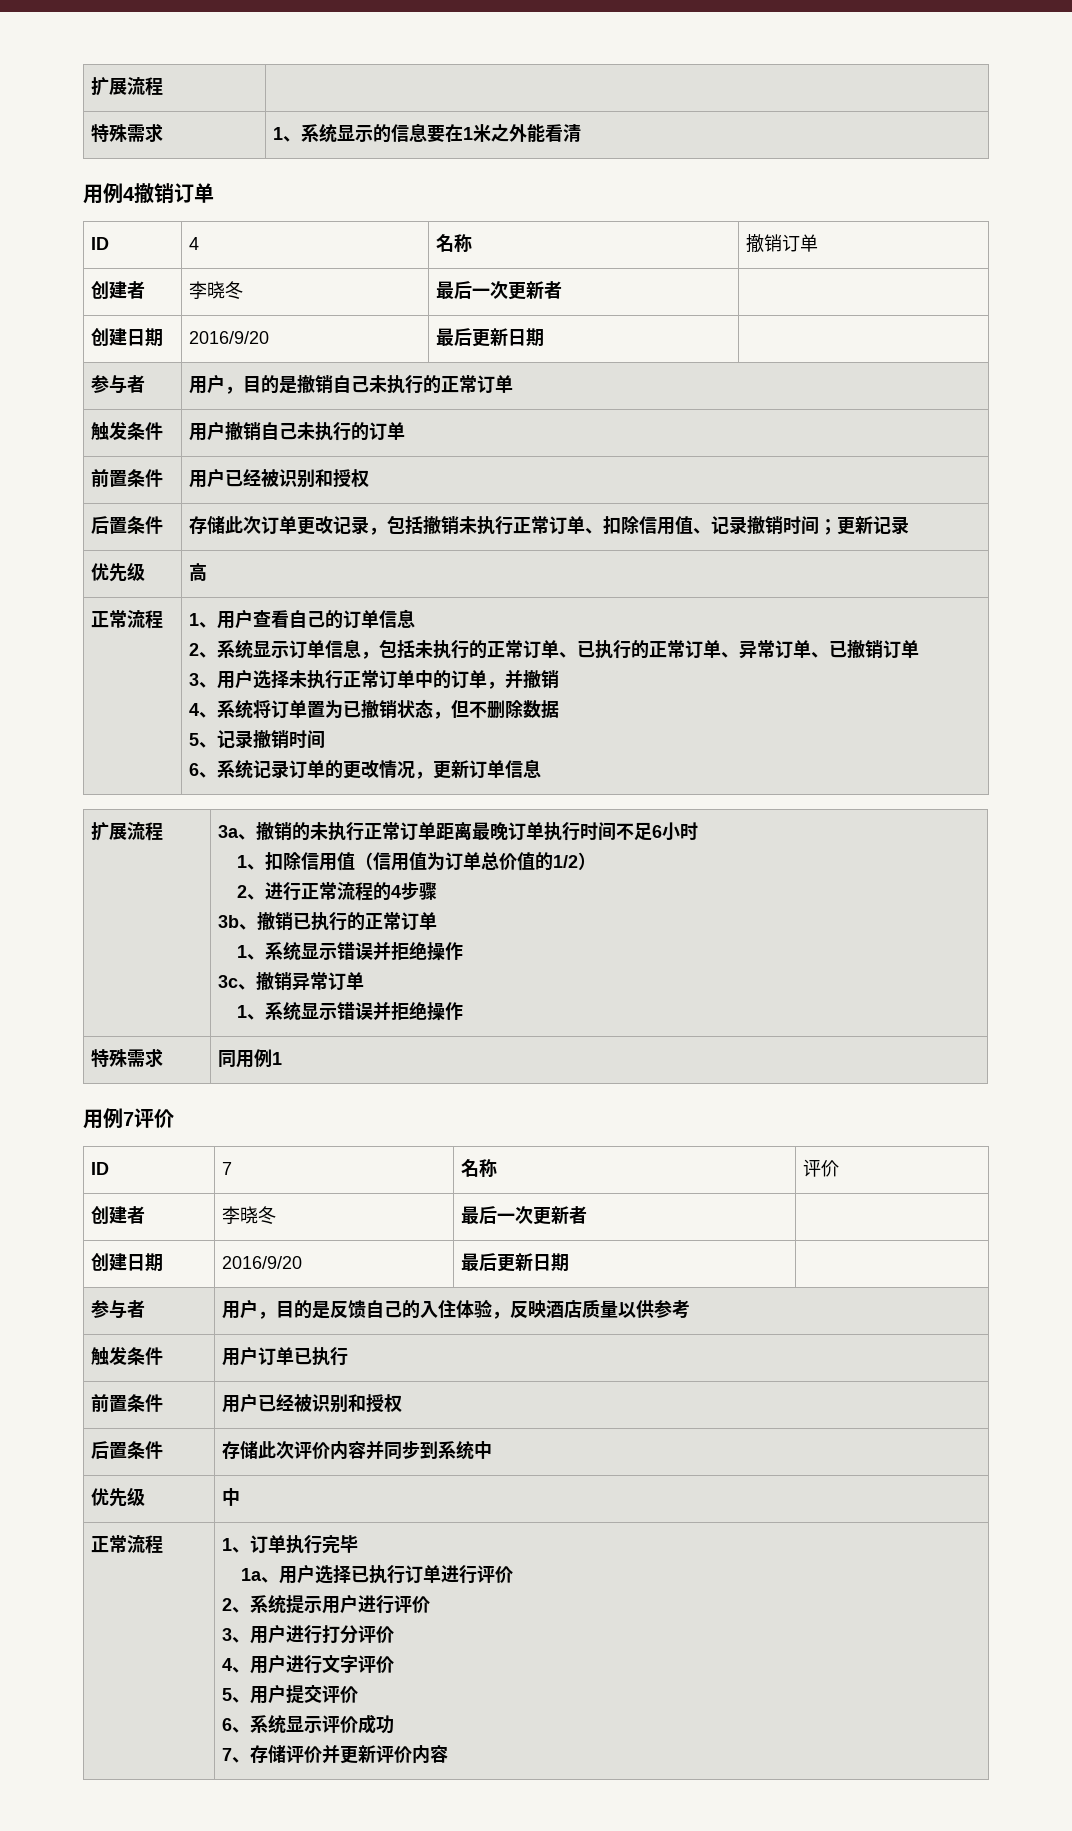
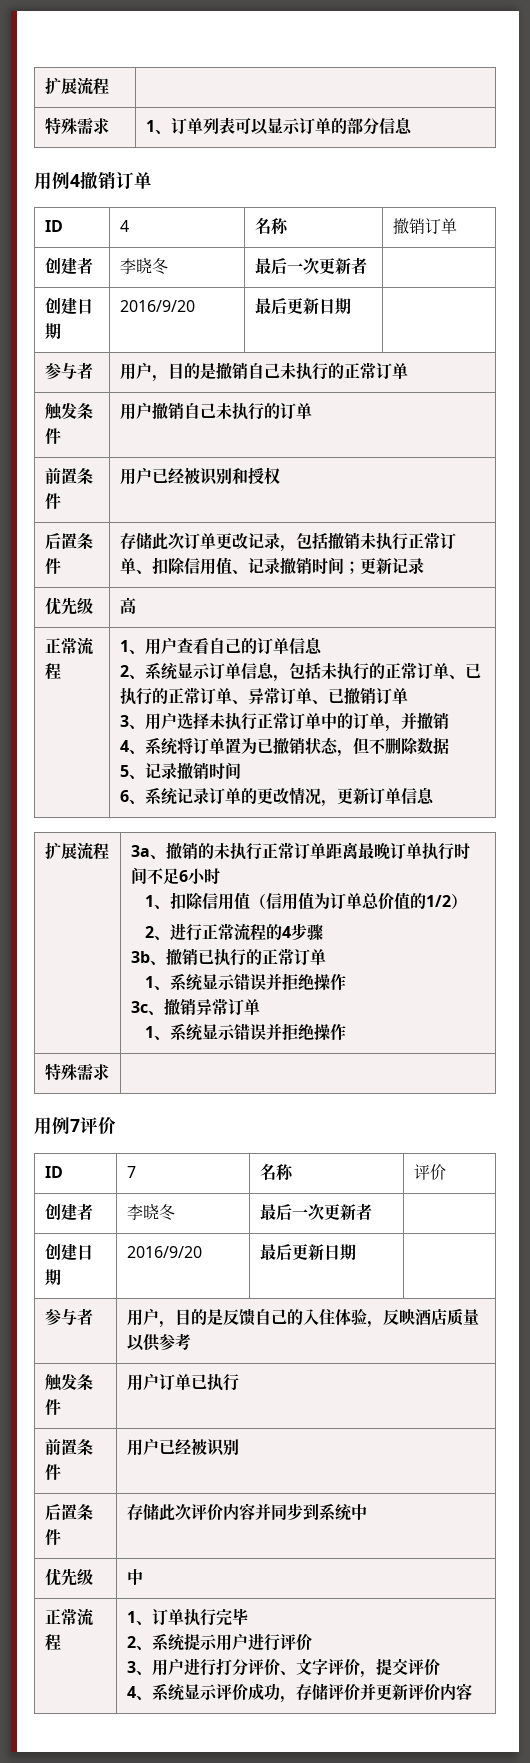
- 特殊需求 | 1、系统显示的信息要在1米之外能看清
+ 特殊需求 | 1、订单列表可以显示订单的部分信息
  3c、撤销异常订单
  1、系统显示错误并拒绝操作
- 特殊需求 | 同用例1
+ 特殊需求 |
  触发条件 | 用户订单已执行
- 前置条件 | 用户已经被识别和授权
+ 前置条件 | 用户已经被识别
- 1a、用户选择已执行订单进行评价
- 3、用户进行打分评价
- 4、用户进行文字评价
- 5、用户提交评价
+ 3、用户进行打分评价、文字评价，提交评价
- 6、系统显示评价成功
- 7、存储评价并更新评价内容
+ 4、系统显示评价成功，存储评价并更新评价内容

